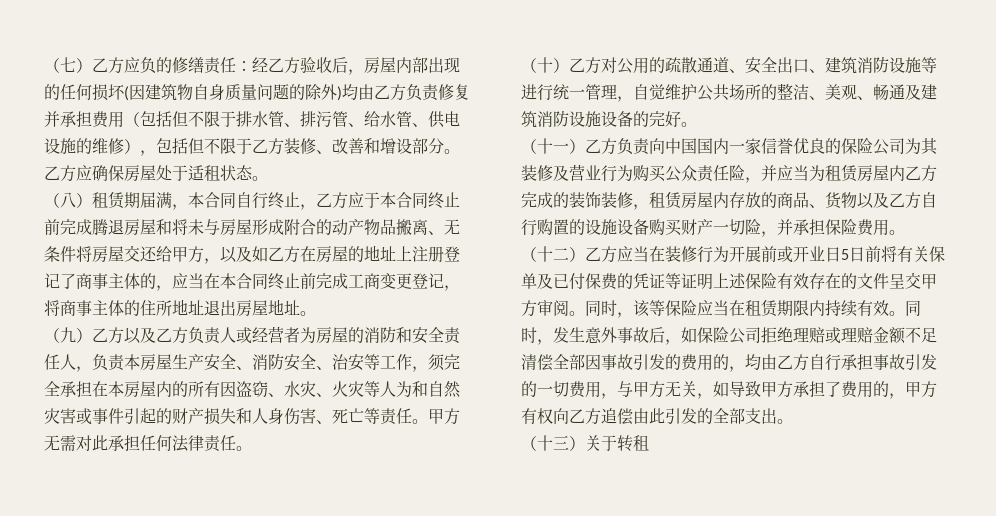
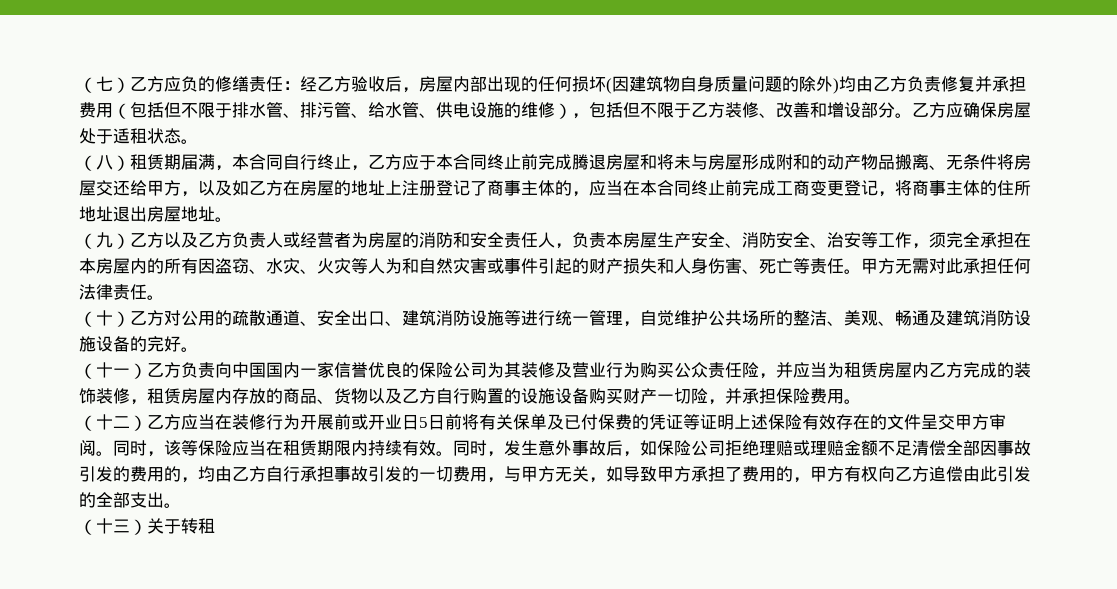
- （八）租赁期届满，本合同自行终止，乙方应于本合同终止前完成腾退房屋和将未与房屋形成附合的动产物品搬离、无条件将房屋交还给甲方，以及如乙方在房屋的地址上注册登记了商事主体的，应当在本合同终止前完成工商变更登记，将商事主体的住所地址退出房屋地址。
+ （八）租赁期届满，本合同自行终止，乙方应于本合同终止前完成腾退房屋和将未与房屋形成附和的动产物品搬离、无条件将房屋交还给甲方，以及如乙方在房屋的地址上注册登记了商事主体的，应当在本合同终止前完成工商变更登记，将商事主体的住所地址退出房屋地址。

